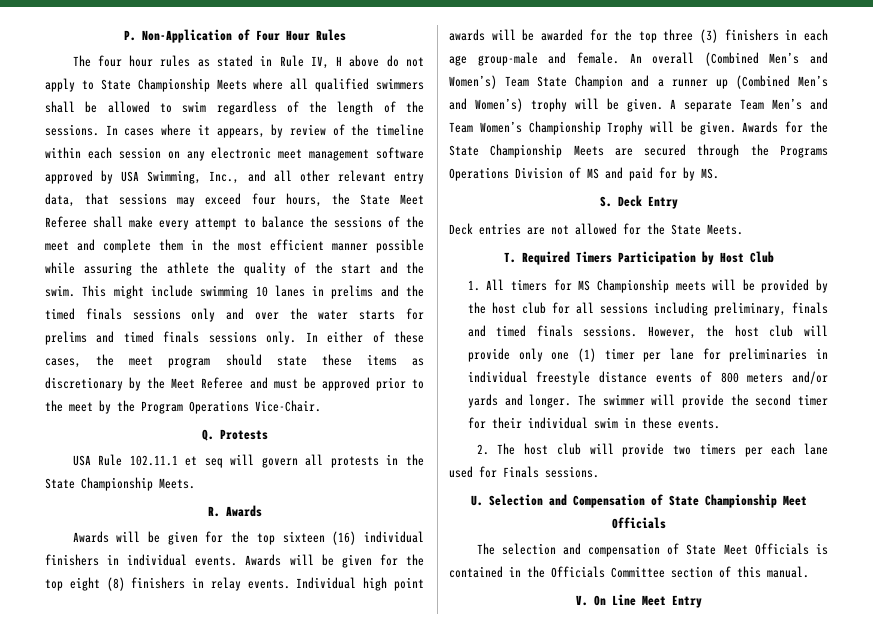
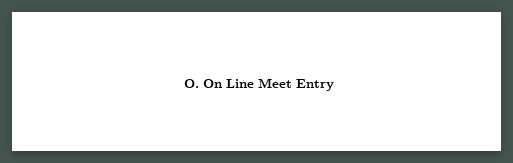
- P. Non-Application of Four Hour Rules
- The four hour rules as stated in Rule IV, H above do not apply to State Championship Meets where all qualified swimmers shall be allowed to swim regardless of the length of the sessions. In cases where it appears, by review of the timeline within each session on any electronic meet management software approved by USA Swimming, Inc., and all other relevant entry data, that sessions may exceed four hours, the State Meet Referee shall make every attempt to balance the sessions of the meet and complete them in the most efficient manner possible while assuring the athlete the quality of the start and the swim. This might include swimming 10 lanes in prelims and the timed finals sessions only and over the water starts for prelims and timed finals sessions only. In either of these cases, the meet program should state these items as discretionary by the Meet Referee and must be approved prior to the meet by the Program Operations Vice-Chair.
- Q. Protests
- USA Rule 102.11.1 et seq will govern all protests in the State Championship Meets.
- R. Awards
- Awards will be given for the top sixteen (16) individual finishers in individual events. Awards will be given for the top eight (8) finishers in relay events. Individual high point awards will be awarded for the top three (3) finishers in each age group-male and female. An overall (Combined Men’s and Women’s) Team State Champion and a runner up (Combined Men’s and Women’s) trophy will be given. A separate Team Men’s and Team Women’s Championship Trophy will be given. Awards for the State Championship Meets are secured through the Programs Operations Division of MS and paid for by MS.
- S. Deck Entry
- Deck entries are not allowed for the State Meets.
- T. Required Timers Participation by Host Club
- 1. All timers for MS Championship meets will be provided by the host club for all sessions including preliminary, finals and timed finals sessions. However, the host club will provide only one (1) timer per lane for preliminaries in individual freestyle distance events of 800 meters and/or yards and longer. The swimmer will provide the second timer for their individual swim in these events.
- 2. The host club will provide two timers per each lane used for Finals sessions.
- U. Selection and Compensation of State Championship Meet Officials
- The selection and compensation of State Meet Officials is contained in the Officials Committee section of this manual.
- V. On Line Meet Entry
+ O. On Line Meet Entry

